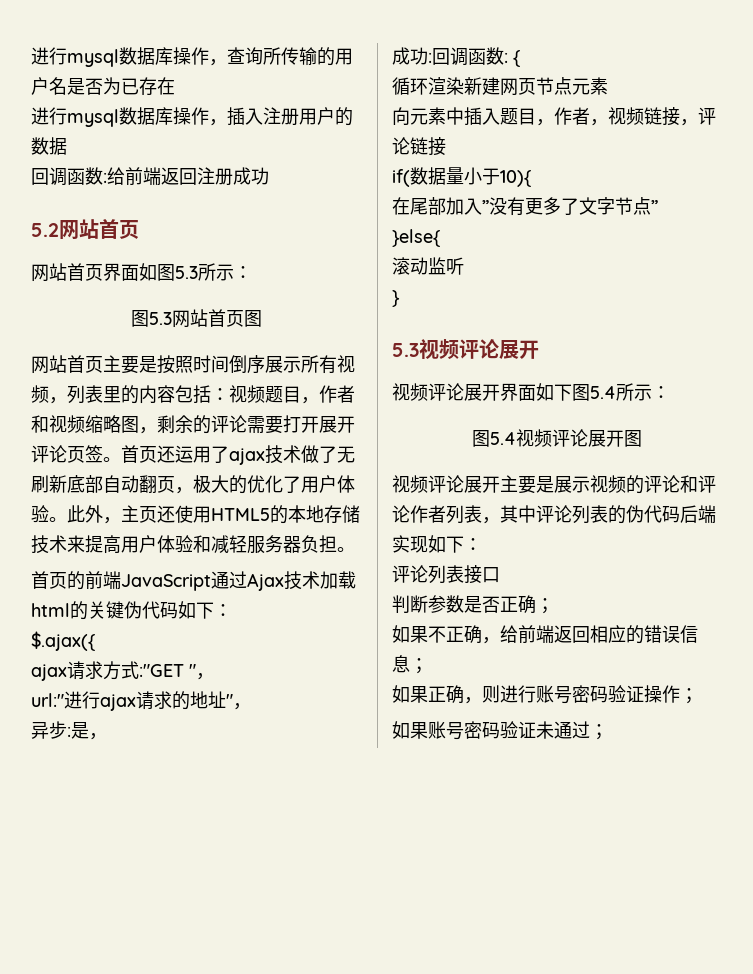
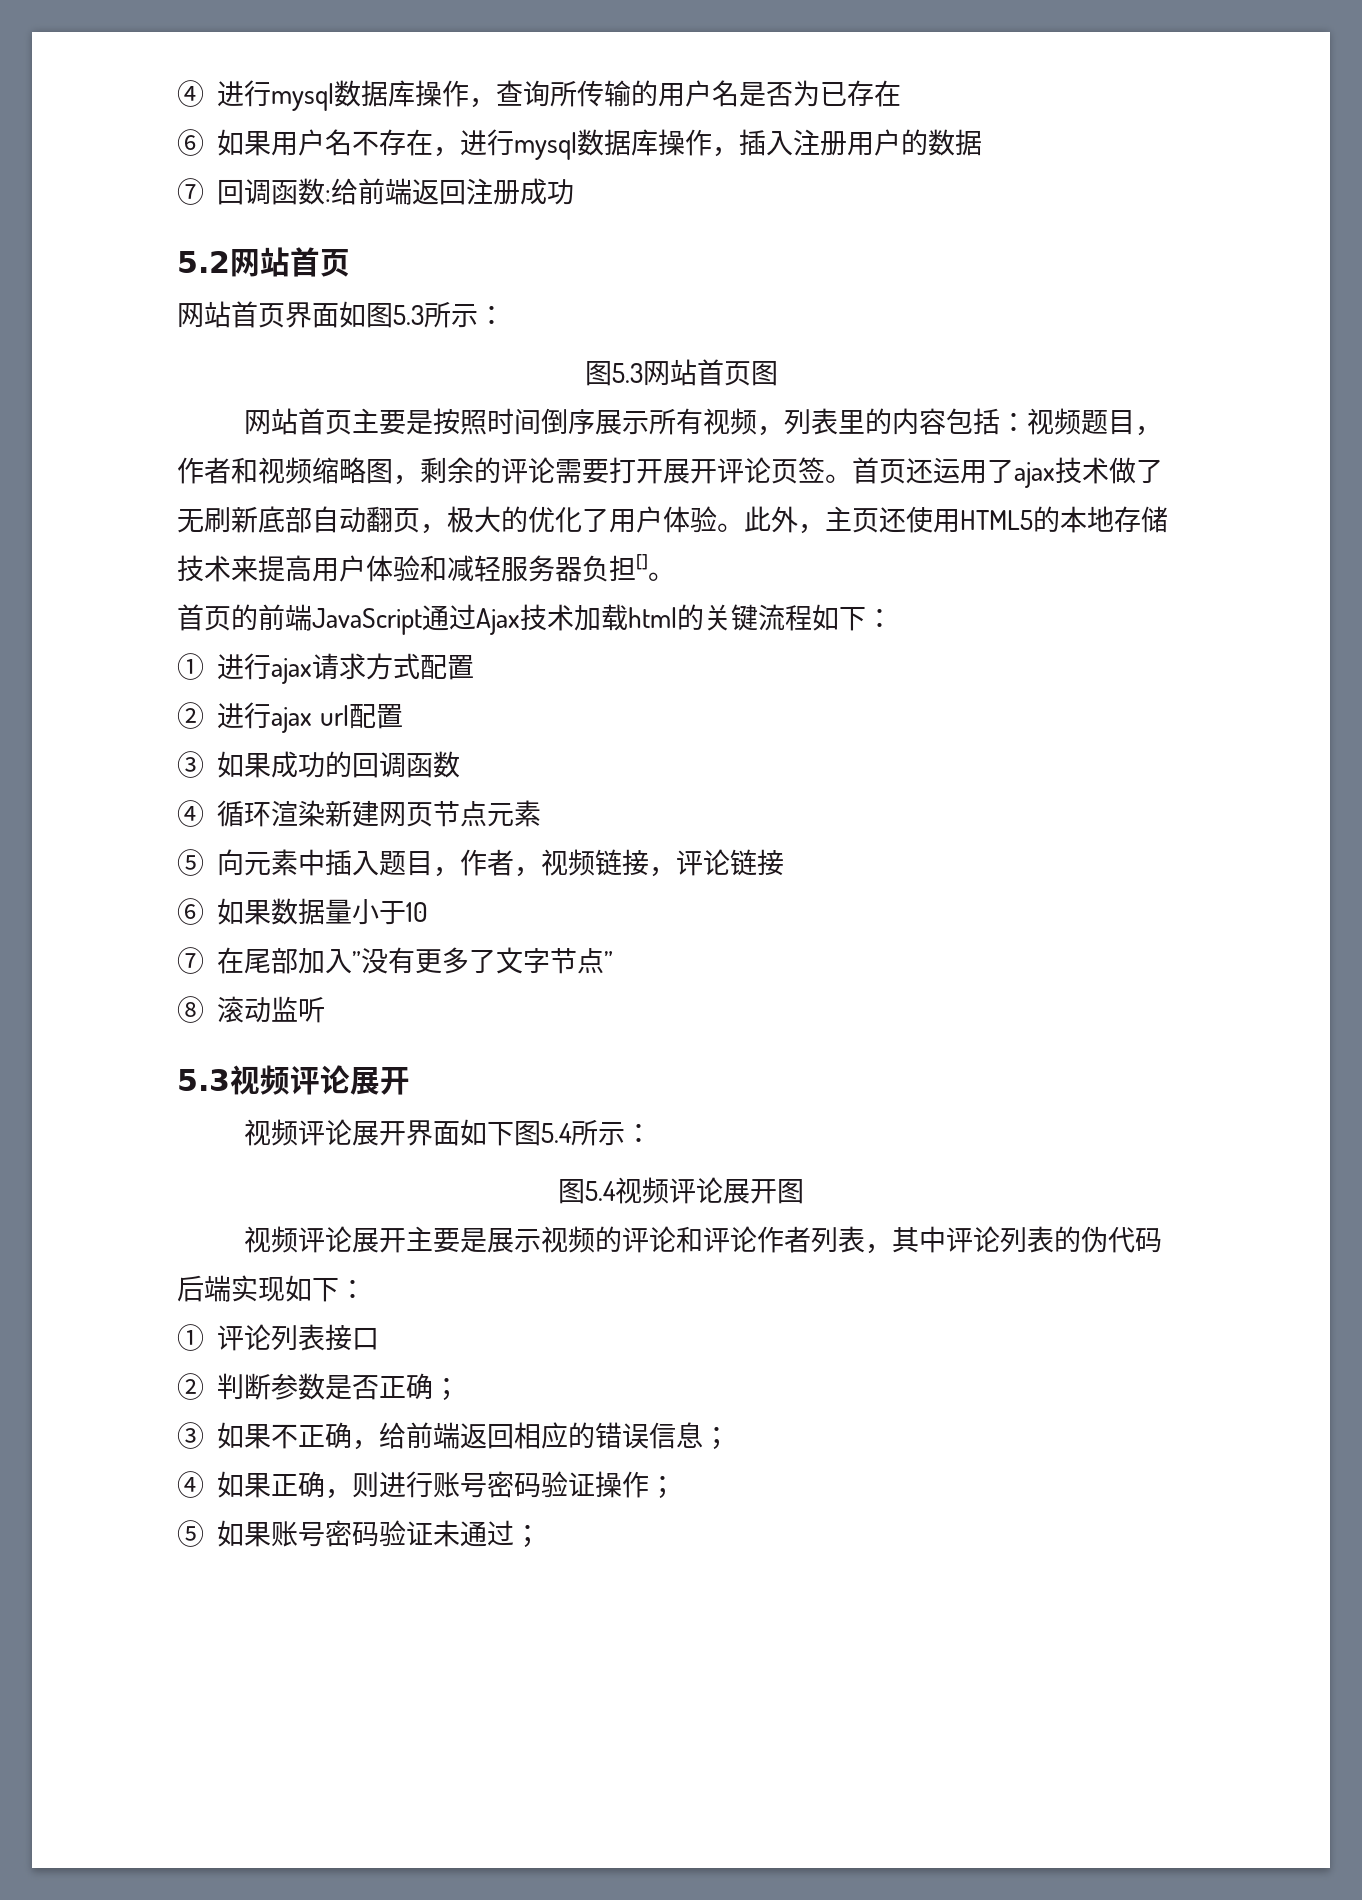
- 进行mysql数据库操作，查询所传输的用户名是否为已存在
+ ④进行mysql数据库操作，查询所传输的用户名是否为已存在
- 进行mysql数据库操作，插入注册用户的数据
+ ⑥如果用户名不存在，进行mysql数据库操作，插入注册用户的数据
- 回调函数:给前端返回注册成功
+ ⑦回调函数:给前端返回注册成功
- 此外，主页还使用HTML5的本地存储技术来提高用户体验和减轻服务器负担。
+ 此外，主页还使用HTML5的本地存储技术来提高用户体验和减轻服务器负担[]。
- 首页的前端JavaScript通过Ajax技术加载html的关键伪代码如下：
- $.ajax({
- ajax请求方式:"GET "，
- url:"进行ajax请求的地址"，
- 异步:是，
- 成功:回调函数: {
- 循环渲染新建网页节点元素
+ 首页的前端JavaScript通过Ajax技术加载html的关键流程如下：
+ ①进行ajax请求方式配置
+ ②进行ajax url配置
+ ③如果成功的回调函数
+ ④循环渲染新建网页节点元素
- 向元素中插入题目，作者，视频链接，评论链接
+ ⑤向元素中插入题目，作者，视频链接，评论链接
- if(数据量小于10){
- 在尾部加入”没有更多了文字节点”
+ ⑥如果数据量小于10
+ ⑦在尾部加入”没有更多了文字节点”
- }else{
- 滚动监听
+ ⑧滚动监听
- }
- 评论列表接口
+ ①评论列表接口
- 判断参数是否正确；
+ ②判断参数是否正确；
- 如果不正确，给前端返回相应的错误信息；
+ ③如果不正确，给前端返回相应的错误信息；
- 如果正确，则进行账号密码验证操作；
+ ④如果正确，则进行账号密码验证操作；
- 如果账号密码验证未通过；
+ ⑤如果账号密码验证未通过；

